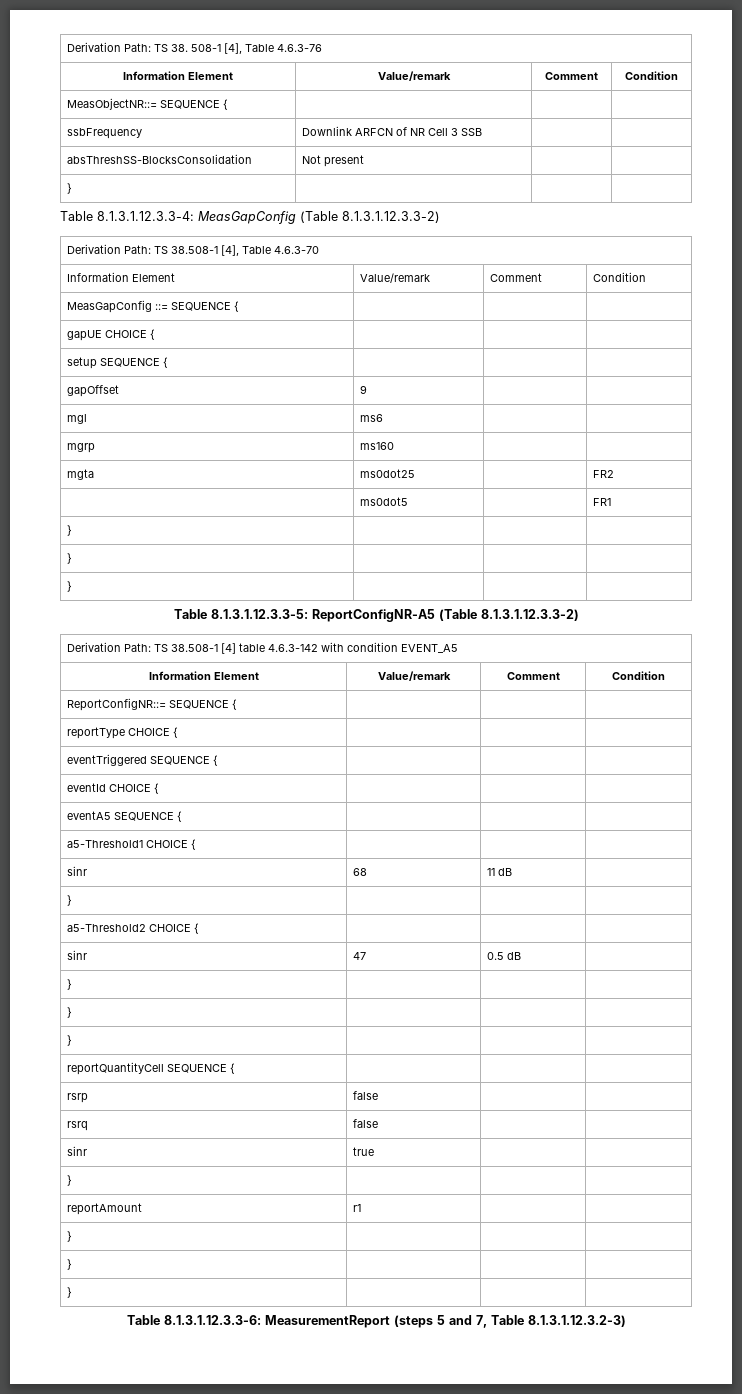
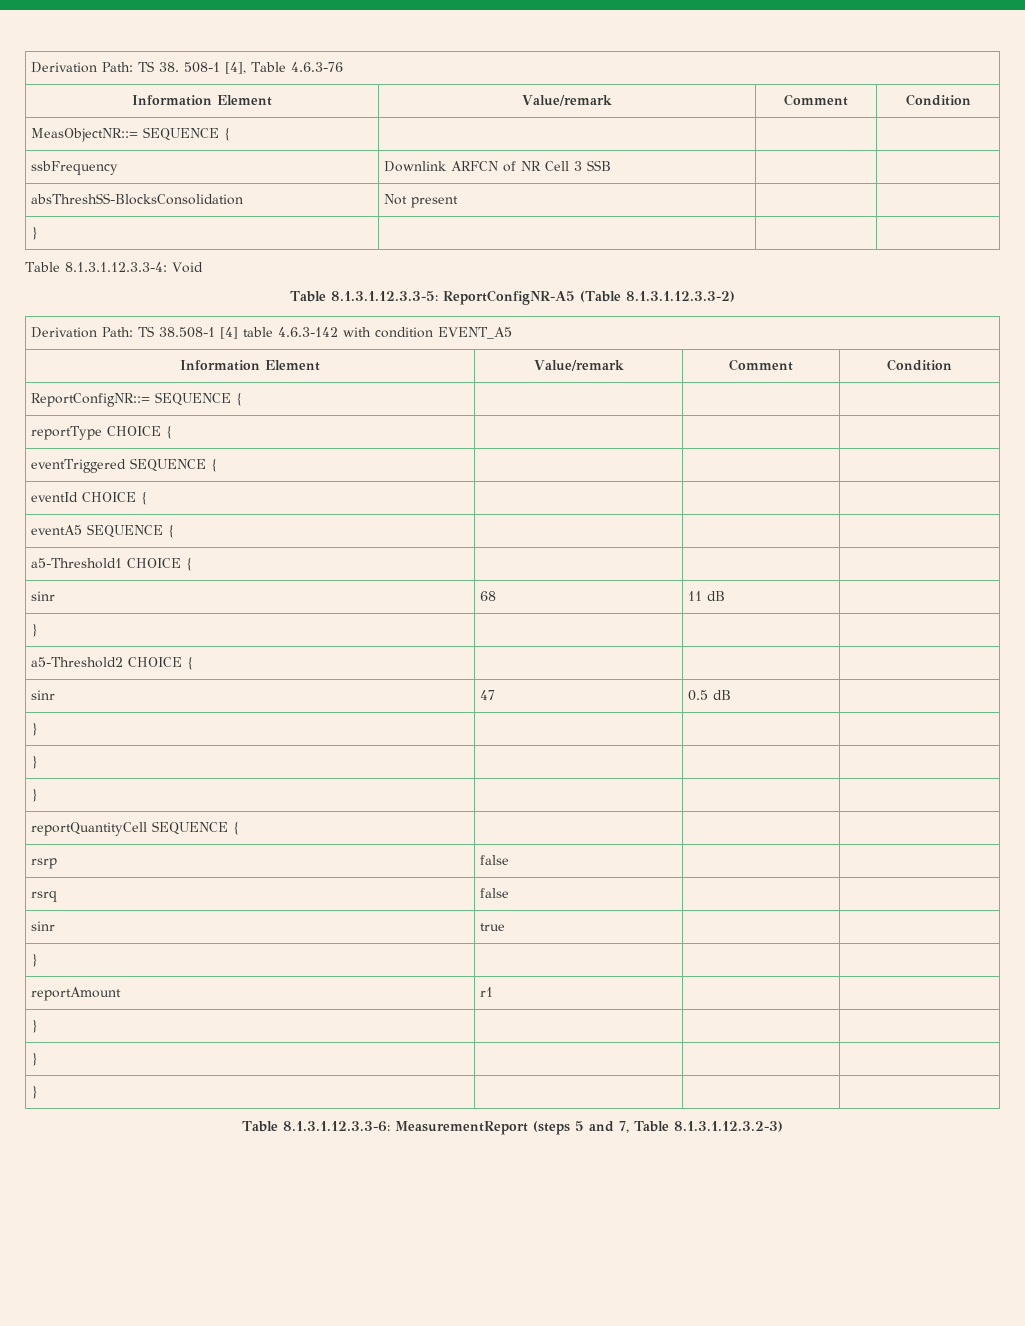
- Table 8.1.3.1.12.3.3-4: MeasGapConfig (Table 8.1.3.1.12.3.3-2)
- Derivation Path: TS 38.508-1 [4], Table 4.6.3-70
- Information Element | Value/remark | Comment | Condition
- MeasGapConfig ::= SEQUENCE { | | |
- gapUE CHOICE { | | |
- setup SEQUENCE { | | |
- gapOffset | 9 | |
- mgl | ms6 | |
- mgrp | ms160 | |
- mgta | ms0dot25 | | FR2
- | ms0dot5 | | FR1
- } | | |
- } | | |
- } | | |
+ Table 8.1.3.1.12.3.3-4: Void

